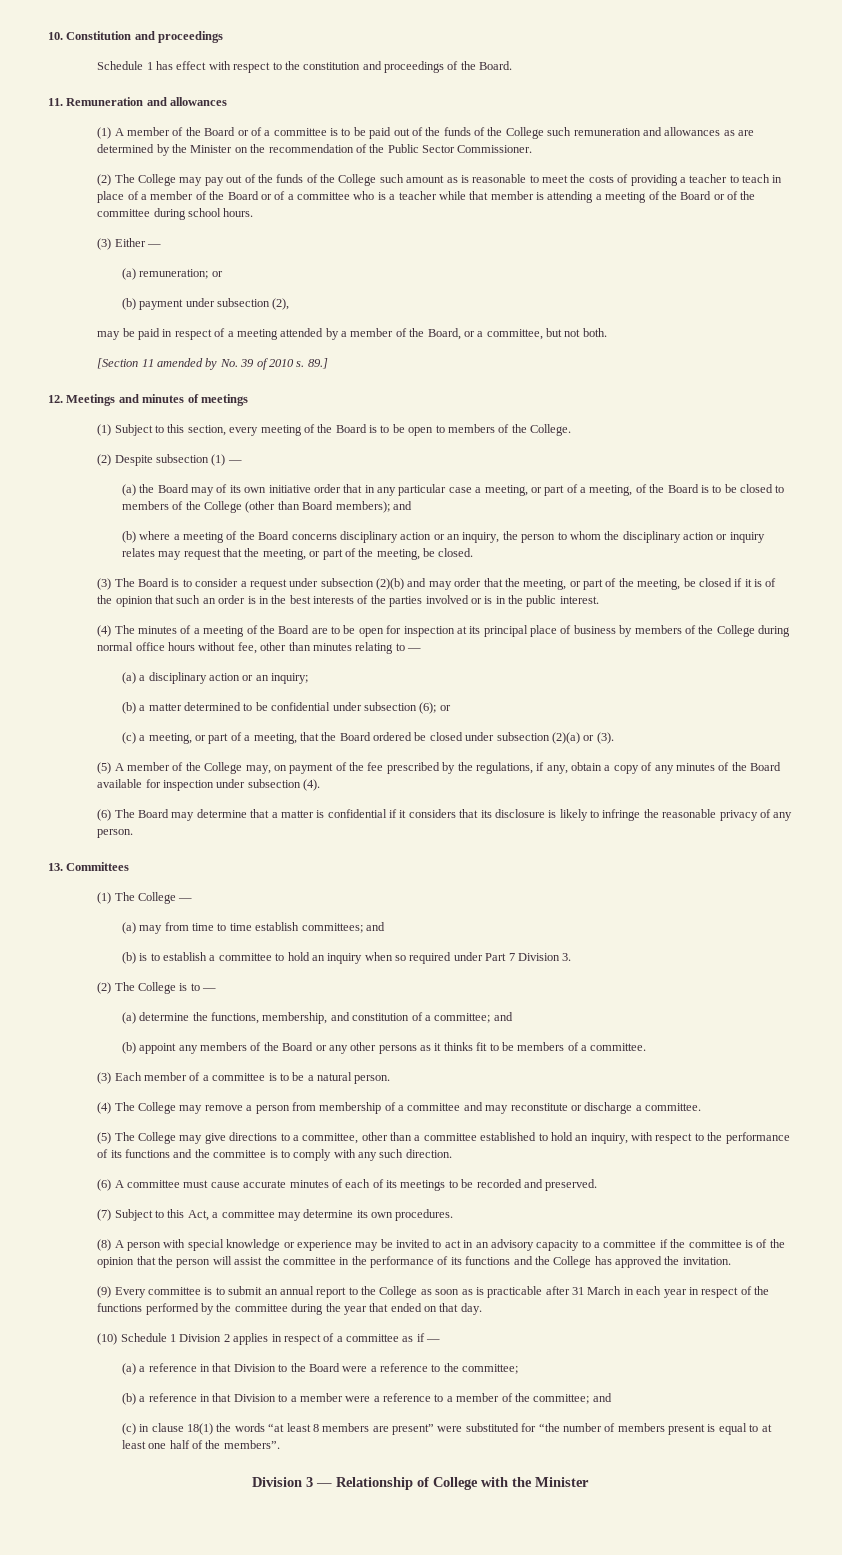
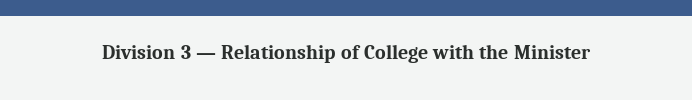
- 10. Constitution and proceedings
- Schedule 1 has effect with respect to the constitution and proceedings of the Board.
- 11. Remuneration and allowances
- (1) A member of the Board or of a committee is to be paid out of the funds of the College such remuneration and allowances as are determined by the Minister on the recommendation of the Public Sector Commissioner.
- (2) The College may pay out of the funds of the College such amount as is reasonable to meet the costs of providing a teacher to teach in place of a member of the Board or of a committee who is a teacher while that member is attending a meeting of the Board or of the committee during school hours.
- (3) Either —
- (a) remuneration; or
- (b) payment under subsection (2),
- may be paid in respect of a meeting attended by a member of the Board, or a committee, but not both.
- [Section 11 amended by No. 39 of 2010 s. 89.]
- 12. Meetings and minutes of meetings
- (1) Subject to this section, every meeting of the Board is to be open to members of the College.
- (2) Despite subsection (1) —
- (a) the Board may of its own initiative order that in any particular case a meeting, or part of a meeting, of the Board is to be closed to members of the College (other than Board members); and
- (b) where a meeting of the Board concerns disciplinary action or an inquiry, the person to whom the disciplinary action or inquiry relates may request that the meeting, or part of the meeting, be closed.
- (3) The Board is to consider a request under subsection (2)(b) and may order that the meeting, or part of the meeting, be closed if it is of the opinion that such an order is in the best interests of the parties involved or is in the public interest.
- (4) The minutes of a meeting of the Board are to be open for inspection at its principal place of business by members of the College during normal office hours without fee, other than minutes relating to —
- (a) a disciplinary action or an inquiry;
- (b) a matter determined to be confidential under subsection (6); or
- (c) a meeting, or part of a meeting, that the Board ordered be closed under subsection (2)(a) or (3).
- (5) A member of the College may, on payment of the fee prescribed by the regulations, if any, obtain a copy of any minutes of the Board available for inspection under subsection (4).
- (6) The Board may determine that a matter is confidential if it considers that its disclosure is likely to infringe the reasonable privacy of any person.
- 13. Committees
- (1) The College —
- (a) may from time to time establish committees; and
- (b) is to establish a committee to hold an inquiry when so required under Part 7 Division 3.
- (2) The College is to —
- (a) determine the functions, membership, and constitution of a committee; and
- (b) appoint any members of the Board or any other persons as it thinks fit to be members of a committee.
- (3) Each member of a committee is to be a natural person.
- (4) The College may remove a person from membership of a committee and may reconstitute or discharge a committee.
- (5) The College may give directions to a committee, other than a committee established to hold an inquiry, with respect to the performance of its functions and the committee is to comply with any such direction.
- (6) A committee must cause accurate minutes of each of its meetings to be recorded and preserved.
- (7) Subject to this Act, a committee may determine its own procedures.
- (8) A person with special knowledge or experience may be invited to act in an advisory capacity to a committee if the committee is of the opinion that the person will assist the committee in the performance of its functions and the College has approved the invitation.
- (9) Every committee is to submit an annual report to the College as soon as is practicable after 31 March in each year in respect of the functions performed by the committee during the year that ended on that day.
- (10) Schedule 1 Division 2 applies in respect of a committee as if —
- (a) a reference in that Division to the Board were a reference to the committee;
- (b) a reference in that Division to a member were a reference to a member of the committee; and
- (c) in clause 18(1) the words “at least 8 members are present” were substituted for “the number of members present is equal to at least one half of the members”.

